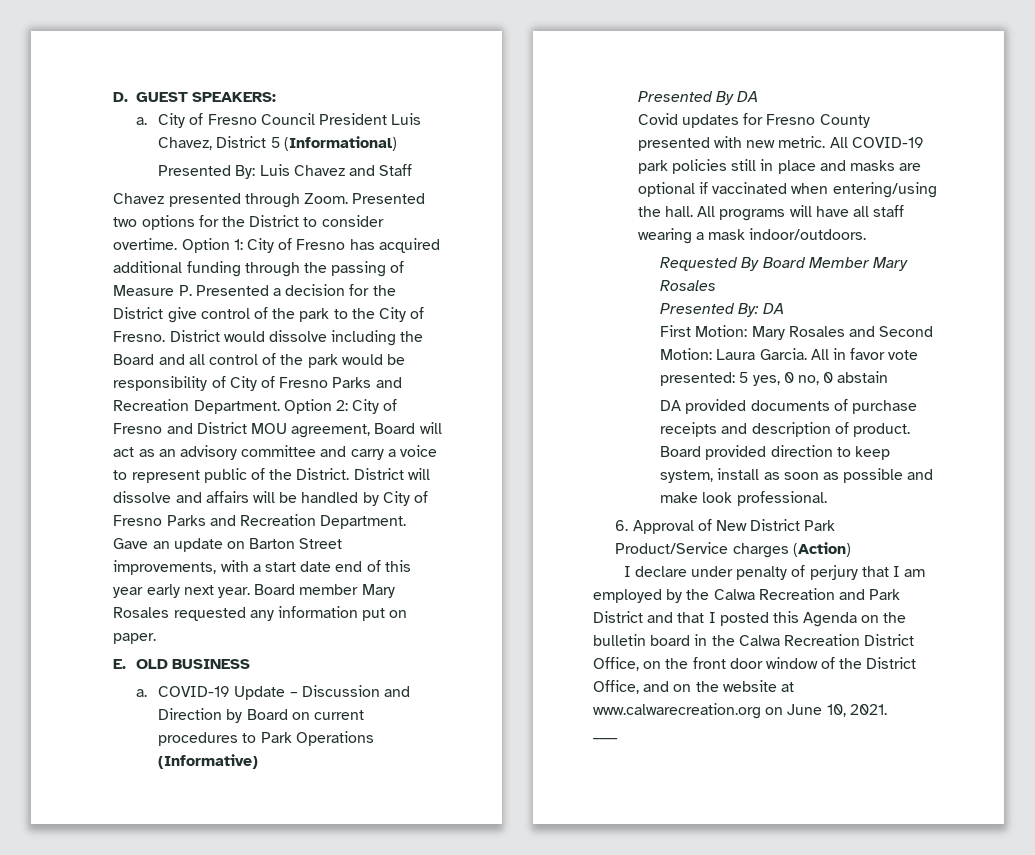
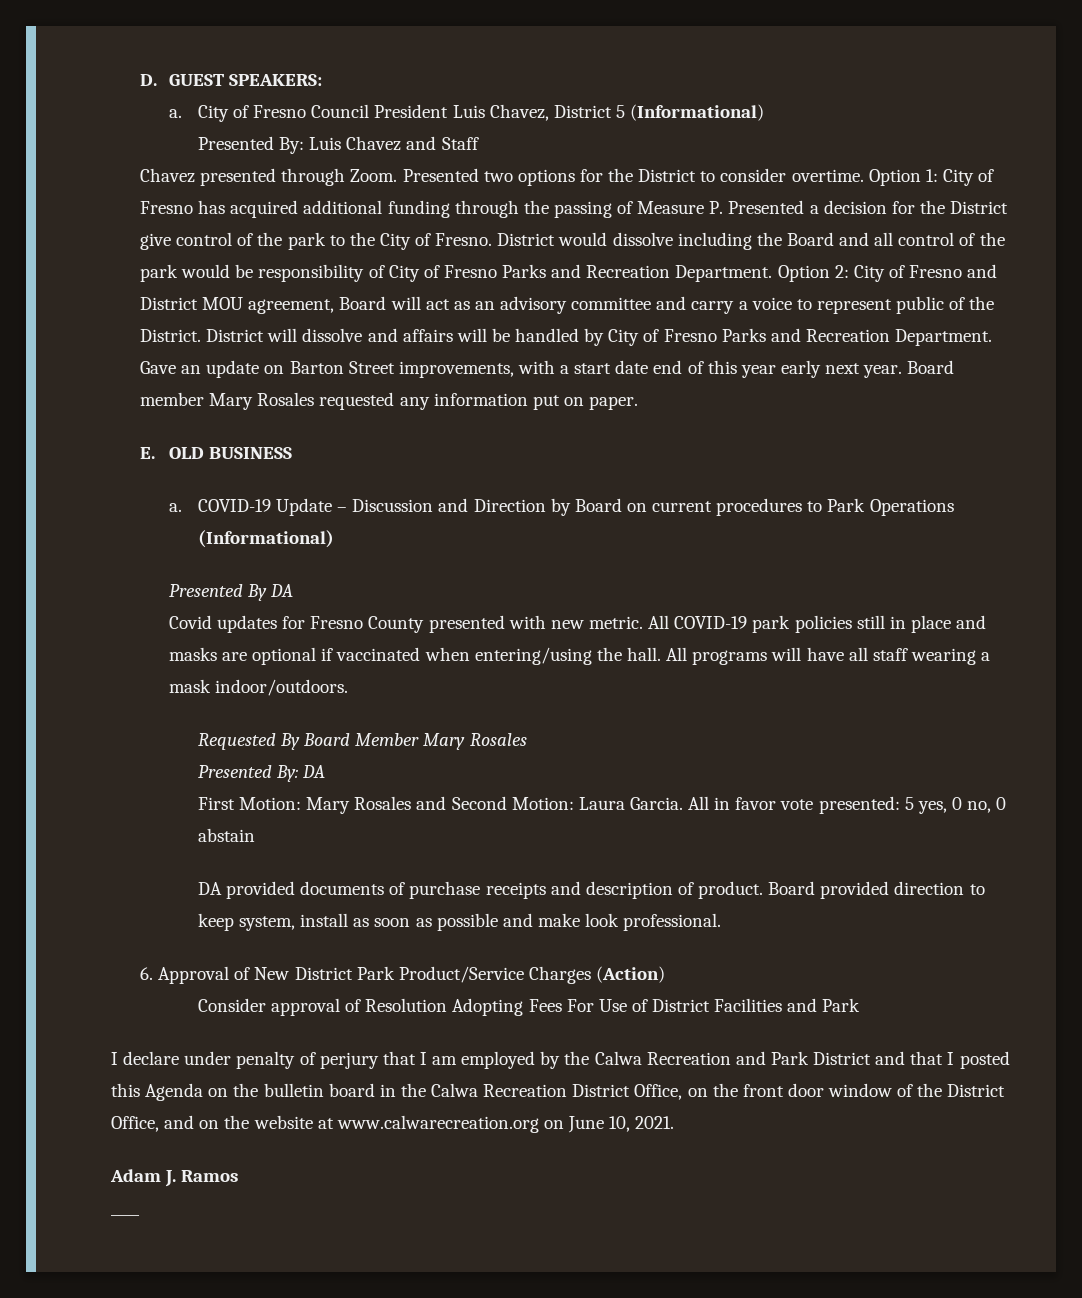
- COVID-19 Update – Discussion and Direction by Board on current procedures to Park Operations (Informative)
+ COVID-19 Update – Discussion and Direction by Board on current procedures to Park Operations (Informational)
- 6. Approval of New District Park Product/Service charges (Action)
+ 6. Approval of New District Park Product/Service Charges (Action)
+ Consider approval of Resolution Adopting Fees For Use of District Facilities and Park
+ Adam J. Ramos

